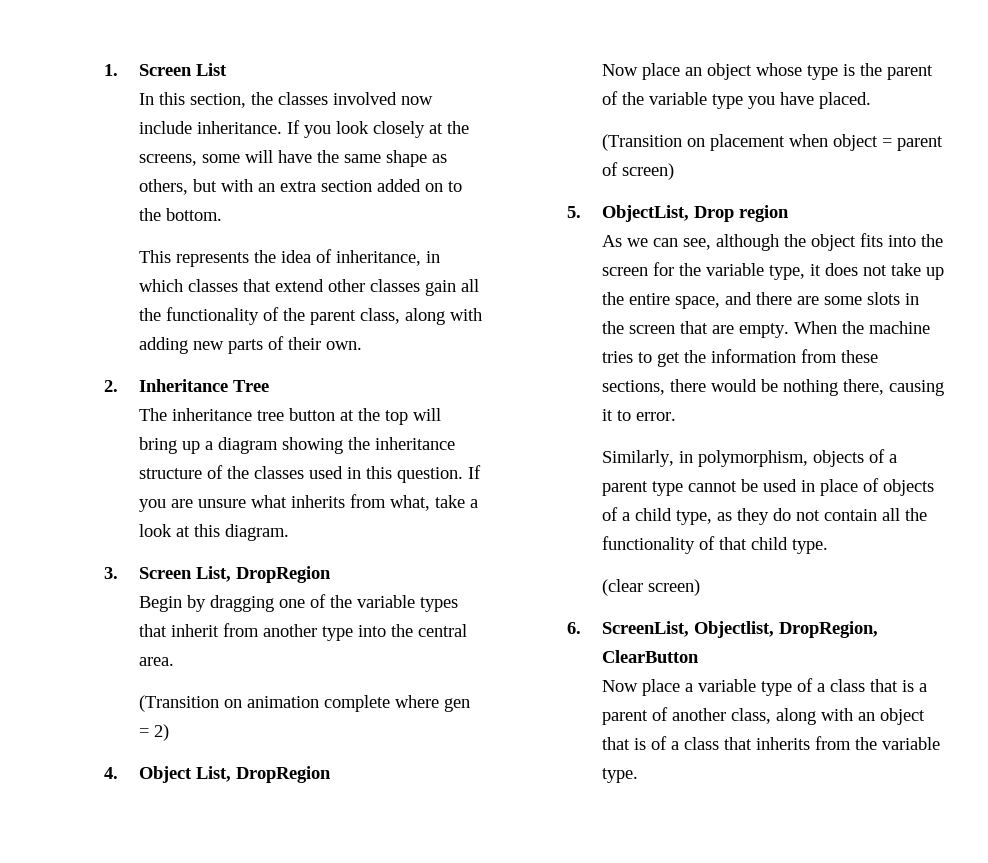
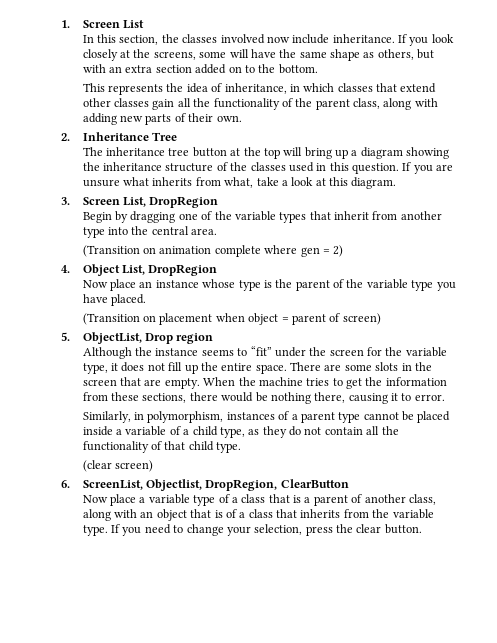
- Now place an object whose type is the parent of the variable type you have placed.
+ Now place an instance whose type is the parent of the variable type you have placed.
- As we can see, although the object fits into the screen for the variable type, it does not take up the entire space, and there are some slots in the screen that are empty.
+ Although the instance seems to “fit” under the screen for the variable type, it does not fill up the entire space. There are some slots in the screen that are empty.
- Similarly, in polymorphism, objects of a parent type cannot be used in place of objects of a child type, as they do not contain all the functionality of that child type.
+ Similarly, in polymorphism, instances of a parent type cannot be placed inside a variable of a child type, as they do not contain all the functionality of that child type.
+ If you need to change your selection, press the clear button.

